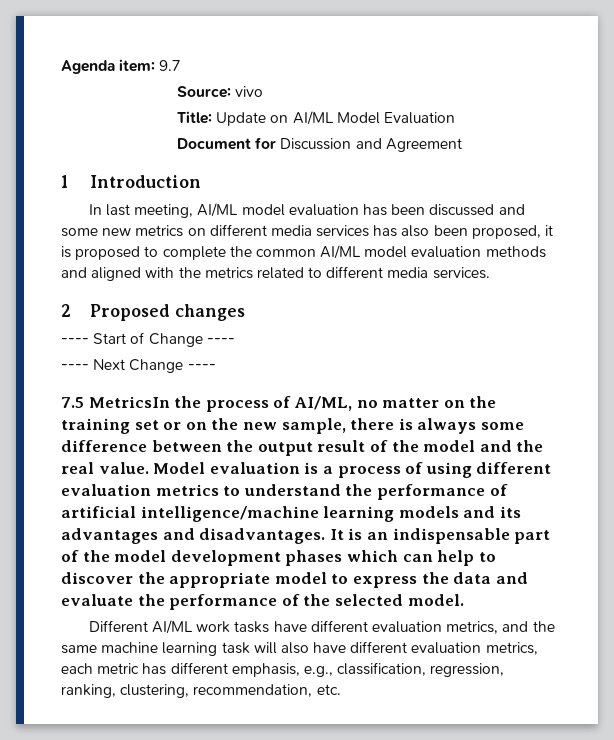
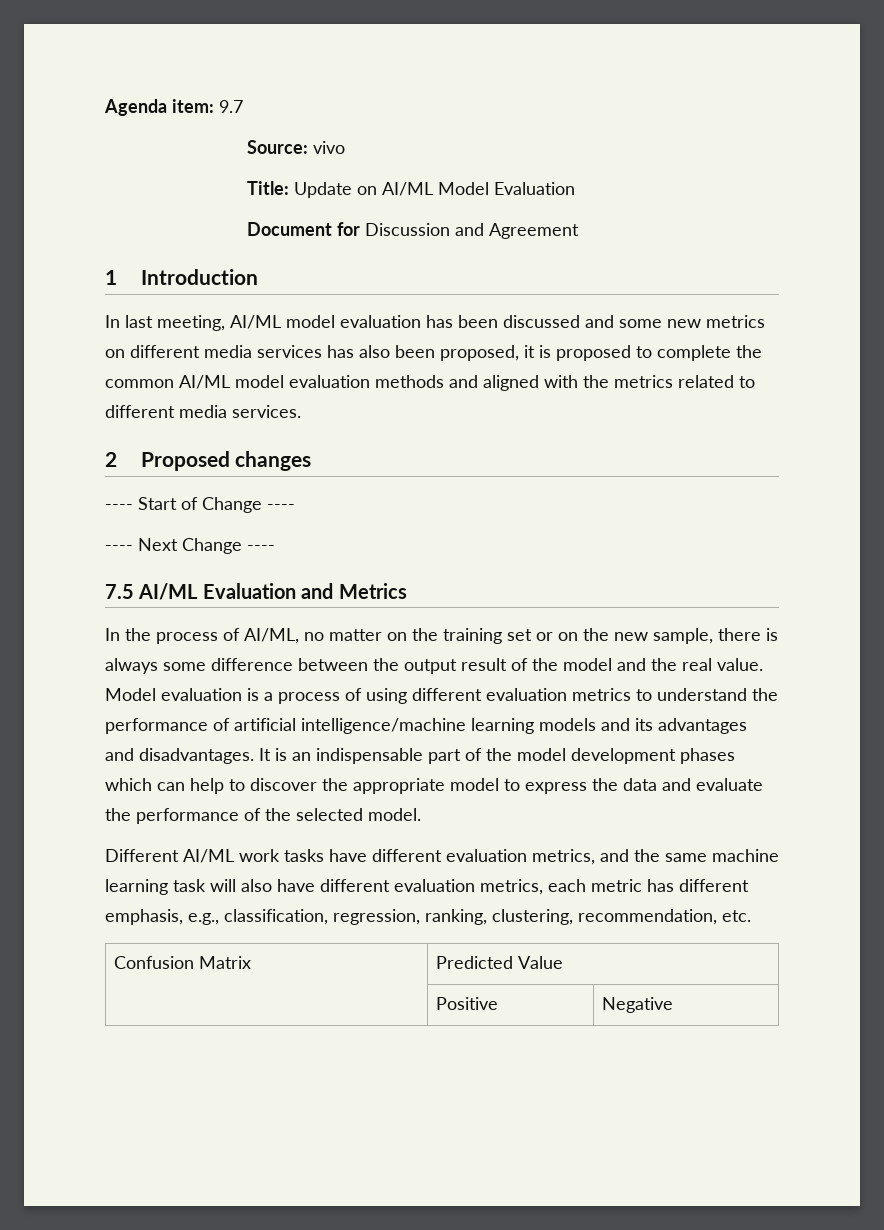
- 7.5 MetricsIn the process of AI/ML, no matter on the training set or on the new sample, there is always some difference between the output result of the model and the real value.
+ 7.5 AI/ML Evaluation and Metrics
+ In the process of AI/ML, no matter on the training set or on the new sample, there is always some difference between the output result of the model and the real value.
+ Confusion Matrix | Predicted Value
+ | Positive | Negative

